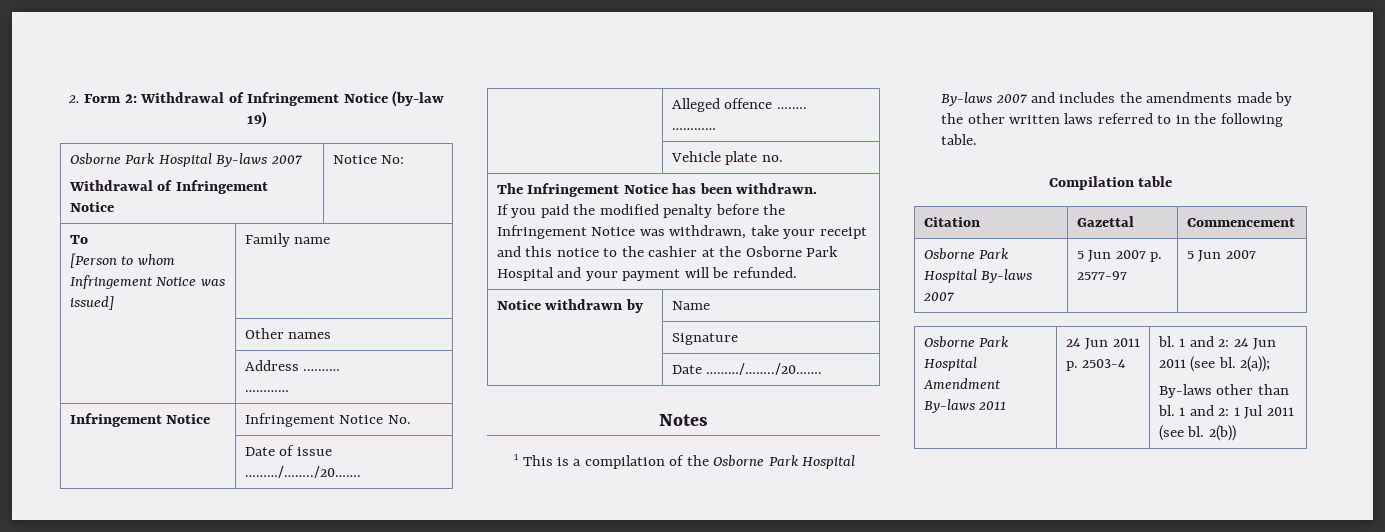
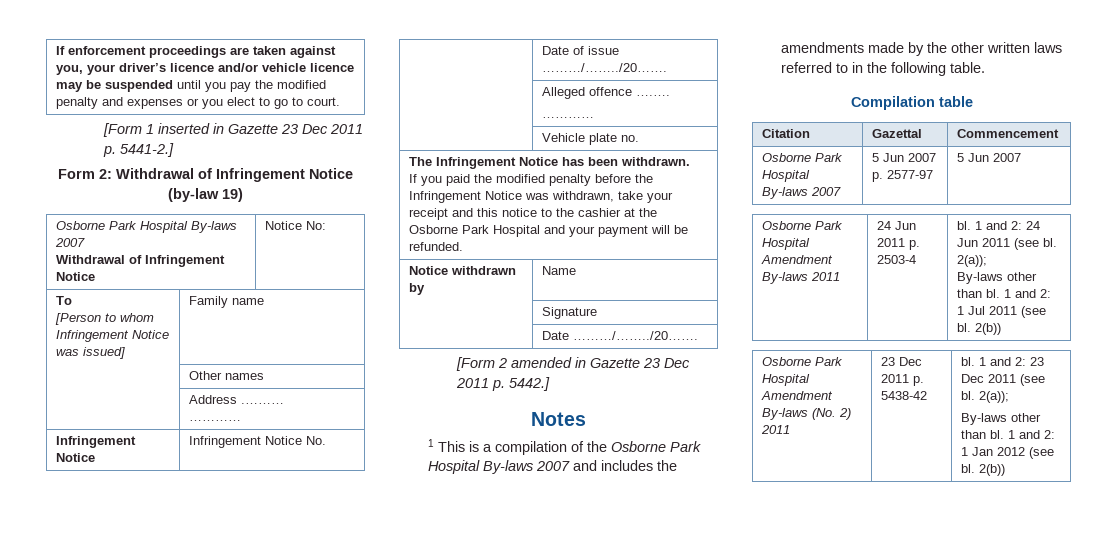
- 2. Form 2: Withdrawal of Infringement Notice (by-law 19)
+ If enforcement proceedings are taken against you, your driver’s licence and/or vehicle licence may be suspended until you pay the modified penalty and expenses or you elect to go to court.
+ [Form 1 inserted in Gazette 23 Dec 2011 p. 5441-2.]
+ Form 2: Withdrawal of Infringement Notice (by-law 19)
+ [Form 2 amended in Gazette 23 Dec 2011 p. 5442.]
+ Osborne Park Hospital Amendment By-laws (No. 2) 2011 | 23 Dec 2011 p. 5438-42 | bl. 1 and 2: 23 Dec 2011 (see bl. 2(a));
+ By-laws other than bl. 1 and 2: 1 Jan 2012 (see bl. 2(b))

